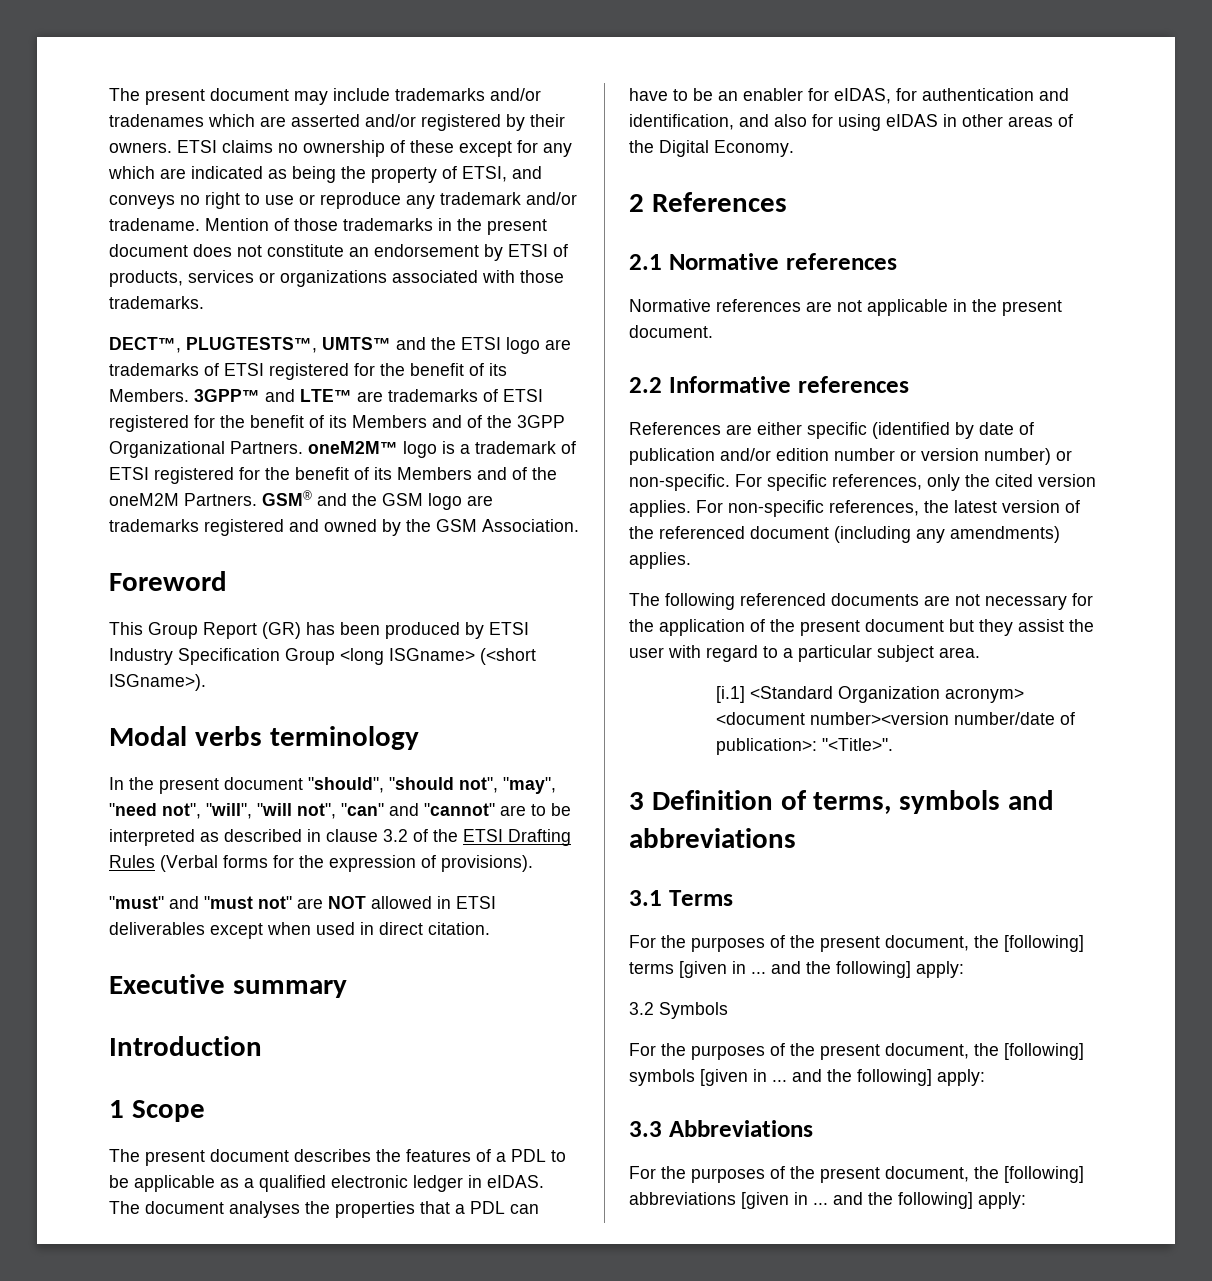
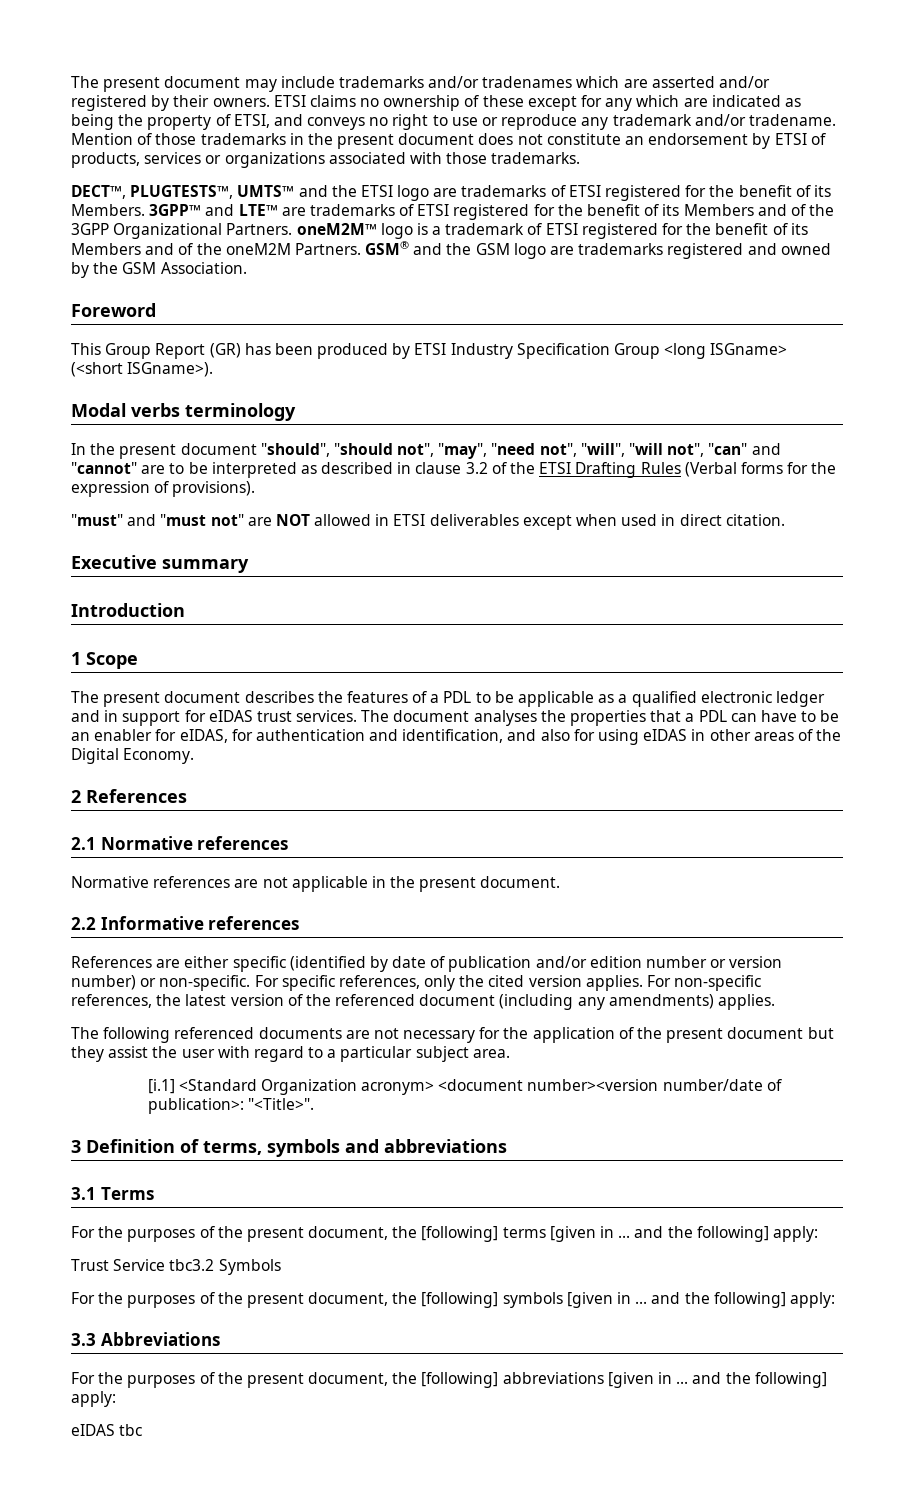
- The present document describes the features of a PDL to be applicable as a qualified electronic ledger in eIDAS.
+ The present document describes the features of a PDL to be applicable as a qualified electronic ledger and in support for eIDAS trust services.
- 3.2 Symbols
+ Trust Service tbc3.2 Symbols
+ eIDAS tbc

